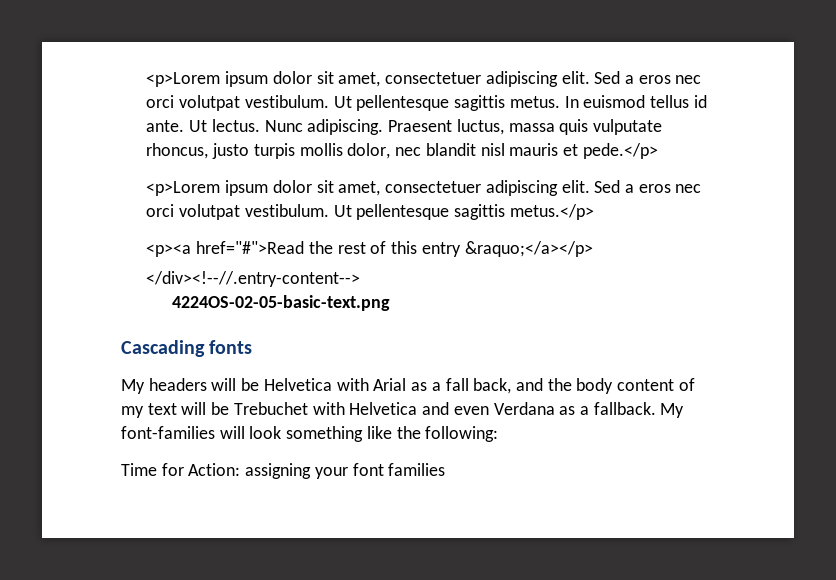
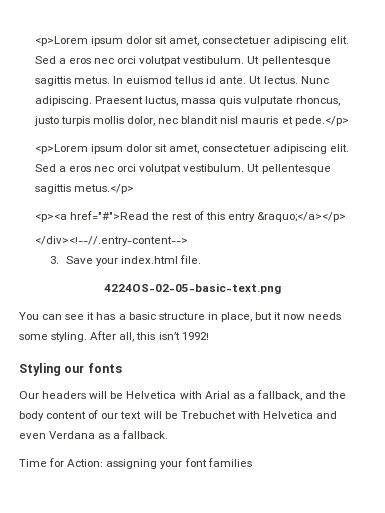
+ 3. Save your index.html file.
  4224OS-02-05-basic-text.png
- Cascading fonts
+ You can see it has a basic structure in place, but it now needs some styling. After all, this isn’t 1992!
+ Styling our fonts
- My headers will be Helvetica with Arial as a fall back, and the body content of my text will be Trebuchet with Helvetica and even Verdana as a fallback. My font-families will look something like the following:
+ Our headers will be Helvetica with Arial as a fallback, and the body content of our text will be Trebuchet with Helvetica and even Verdana as a fallback.

